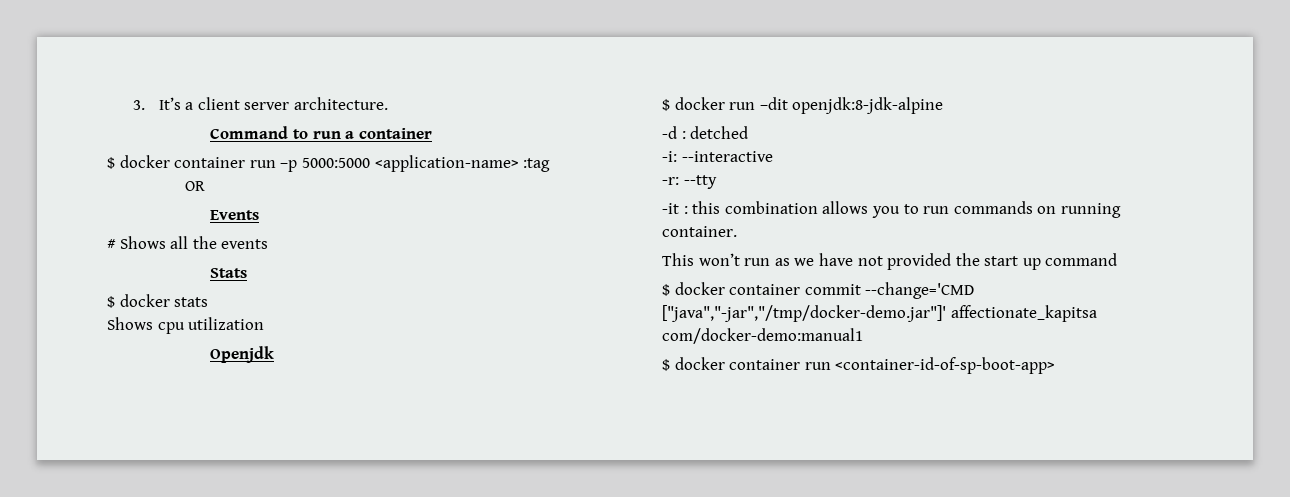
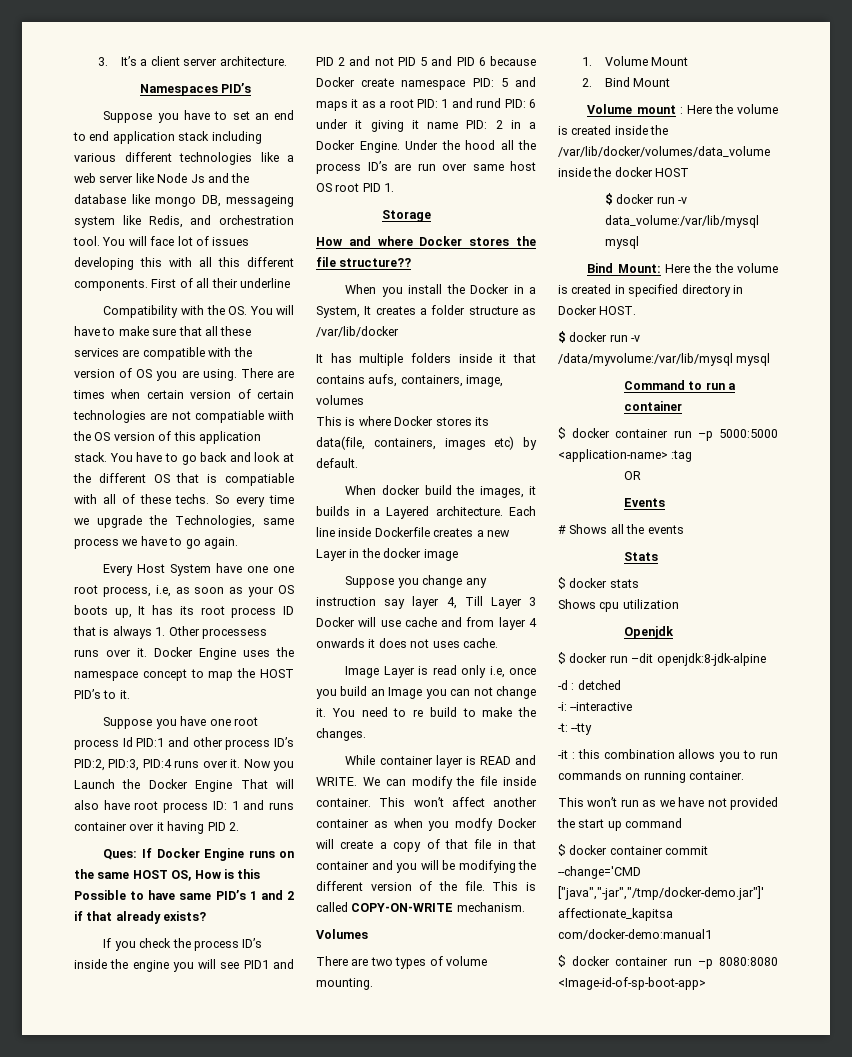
+ Namespaces PID’s
+ Suppose you have to set an end to end application stack including various different technologies like a web server like Node Js and the database like mongo DB, messageing system like Redis, and orchestration tool. You will face lot of issues developing this with all this different components. First of all their underline
+ Compatibility with the OS. You will have to make sure that all these services are compatible with the version of OS you are using. There are times when certain version of certain technologies are not compatiable wiith the OS version of this application stack. You have to go back and look at the different OS that is compatiable with all of these techs. So every time we upgrade the Technologies, same process we have to go again.
+ Every Host System have one one root process, i.e, as soon as your OS boots up, It has its root process ID that is always 1. Other processess runs over it. Docker Engine uses the namespace concept to map the HOST PID’s to it.
+ Suppose you have one root process Id PID:1 and other process ID’s PID:2, PID:3, PID:4 runs over it. Now you Launch the Docker Engine That will also have root process ID: 1 and runs container over it having PID 2.
+ Ques: If Docker Engine runs on the same HOST OS, How is this Possible to have same PID’s 1 and 2 if that already exists?
+ If you check the process ID’s inside the engine you will see PID1 and PID 2 and not PID 5 and PID 6 because Docker create namespace PID: 5 and maps it as a root PID: 1 and rund PID: 6 under it giving it name PID: 2 in a Docker Engine. Under the hood all the process ID’s are run over same host OS root PID 1.
+ Storage
+ How and where Docker stores the file structure??
+ When you install the Docker in a System, It creates a folder structure as /var/lib/docker
+ It has multiple folders inside it that contains aufs, containers, image, volumes
+ This is where Docker stores its data(file, containers, images etc) by default.
+ When docker build the images, it builds in a Layered architecture. Each line inside Dockerfile creates a new Layer in the docker image
+ Suppose you change any instruction say layer 4, Till Layer 3 Docker will use cache and from layer 4 onwards it does not uses cache.
+ Image Layer is read only i.e, once you build an Image you can not change it. You need to re build to make the changes.
+ While container layer is READ and WRITE. We can modify the file inside container. This won’t affect another container as when you modfy Docker will create a copy of that file in that container and you will be modifying the different version of the file. This is called COPY-ON-WRITE mechanism.
+ Volumes
+ There are two types of volume mounting.
+ 1. Volume Mount
+ 2. Bind Mount
+ Volume mount : Here the volume is created inside the /var/lib/docker/volumes/data_volume inside the docker HOST
+ $ docker run -v data_volume:/var/lib/mysql mysql
+ Bind Mount: Here the the volume is created in specified directory in Docker HOST.
+ $ docker run -v /data/myvolume:/var/lib/mysql mysql
- -r: --tty
+ -t: --tty
- $ docker container run <container-id-of-sp-boot-app>
+ $ docker container run –p 8080:8080 <Image-id-of-sp-boot-app>

